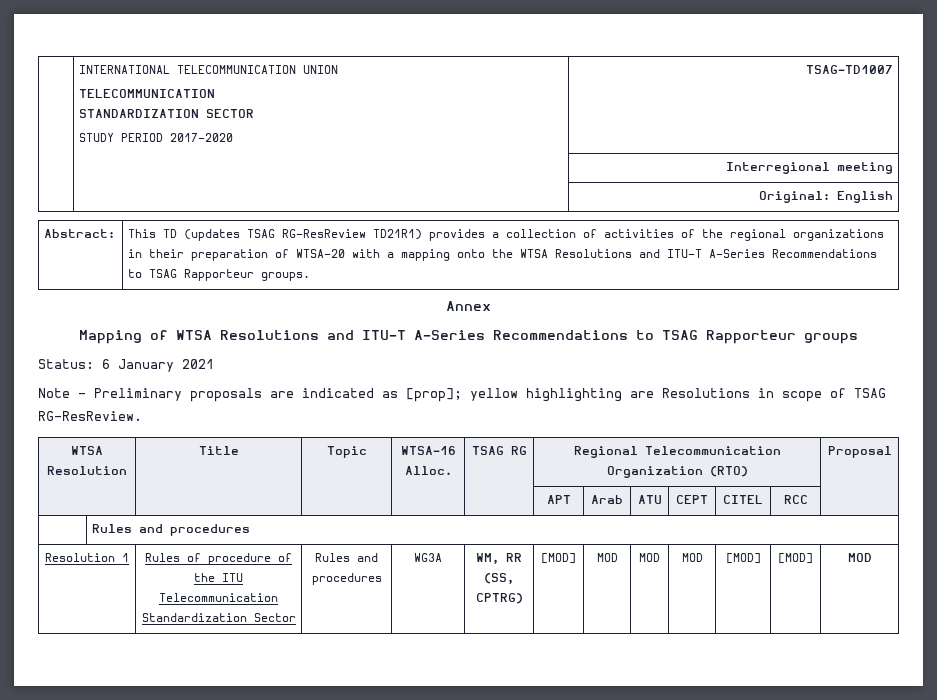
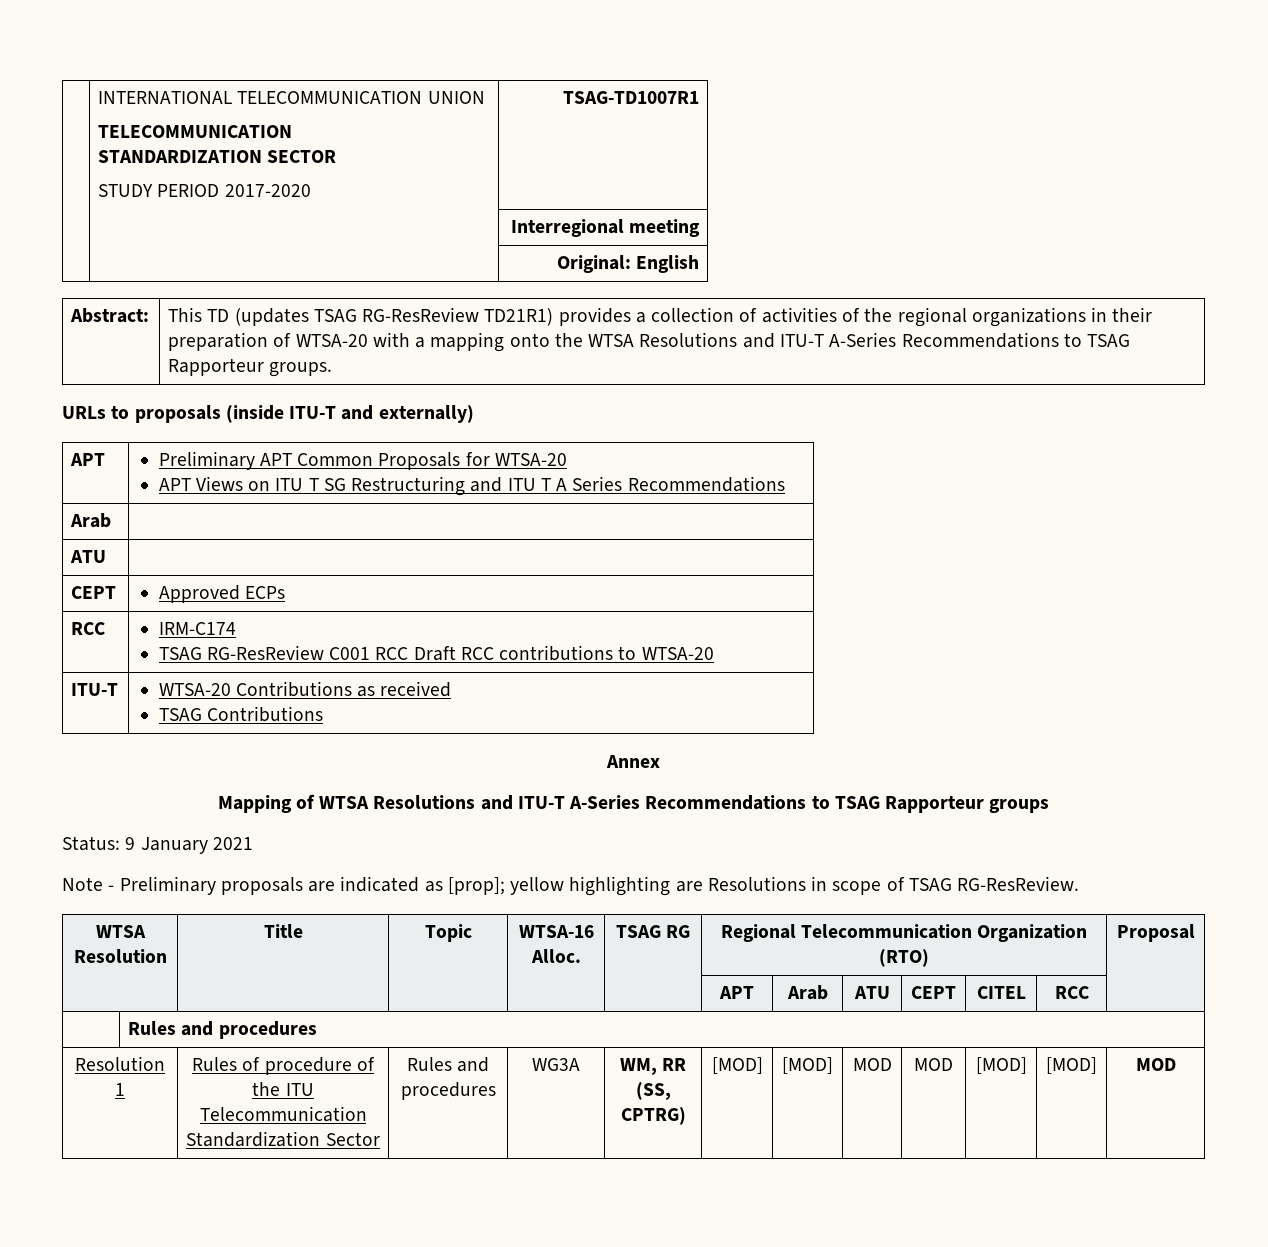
  | INTERNATIONAL TELECOMMUNICATION UNION
  TELECOMMUNICATION
  STANDARDIZATION SECTOR
- STUDY PERIOD 2017-2020 | TSAG-TD1007
+ STUDY PERIOD 2017-2020 | TSAG-TD1007R1
+ URLs to proposals (inside ITU-T and externally)
+ APT | Preliminary APT Common Proposals for WTSA-20
+ APT Views on ITU T SG Restructuring and ITU T A Series Recommendations
+ Arab |
+ ATU |
+ CEPT | Approved ECPs
+ RCC | IRM-C174
+ TSAG RG-ResReview C001 RCC Draft RCC contributions to WTSA-20
+ ITU-T | WTSA-20 Contributions as received
+ TSAG Contributions
- Status: 6 January 2021
+ Status: 9 January 2021
- Resolution 1 | Rules of procedure of the ITU Telecommunication Standardization Sector | Rules and procedures | WG3A | WM, RR (SS, CPTRG) | [MOD] | MOD | MOD | MOD | [MOD] | [MOD] | MOD
+ Resolution 1 | Rules of procedure of the ITU Telecommunication Standardization Sector | Rules and procedures | WG3A | WM, RR (SS, CPTRG) | [MOD] | [MOD] | MOD | MOD | [MOD] | [MOD] | MOD

